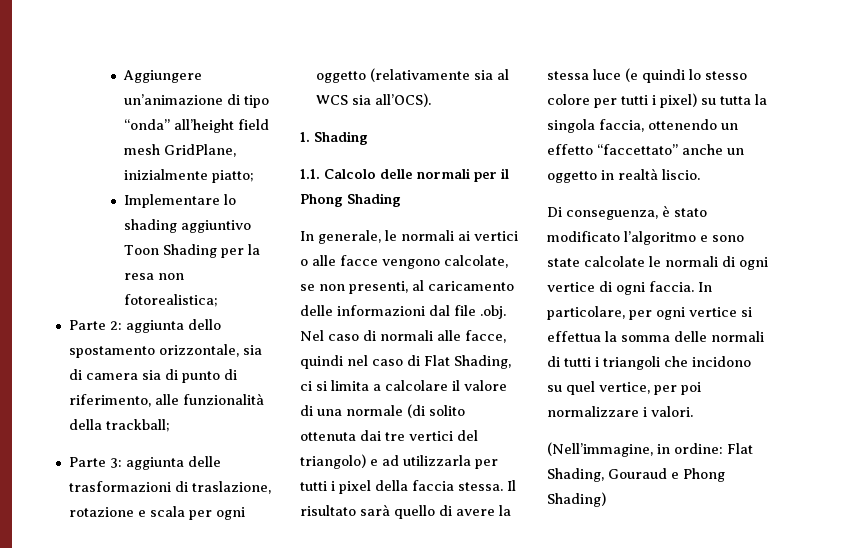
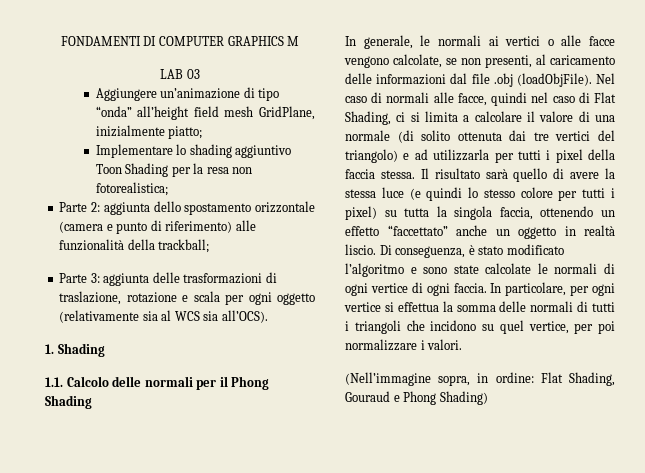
+ FONDAMENTI DI COMPUTER GRAPHICS M
+ LAB 03
- Parte 2: aggiunta dello spostamento orizzontale, sia di camera sia di punto di riferimento, alle funzionalità della trackball;
+ Parte 2: aggiunta dello spostamento orizzontale (camera e punto di riferimento) alle funzionalità della trackball;
- In generale, le normali ai vertici o alle facce vengono calcolate, se non presenti, al caricamento delle informazioni dal file .obj. Nel caso di normali alle facce, quindi nel caso di Flat Shading, ci si limita a calcolare il valore di una normale (di solito ottenuta dai tre vertici del triangolo) e ad utilizzarla per tutti i pixel della faccia stessa.
+ In generale, le normali ai vertici o alle facce vengono calcolate, se non presenti, al caricamento delle informazioni dal file .obj (loadObjFile). Nel caso di normali alle facce, quindi nel caso di Flat Shading, ci si limita a calcolare il valore di una normale (di solito ottenuta dai tre vertici del triangolo) e ad utilizzarla per tutti i pixel della faccia stessa.
- Il risultato sarà quello di avere la stessa luce (e quindi lo stesso colore per tutti i pixel) su tutta la singola faccia, ottenendo un effetto “faccettato” anche un oggetto in realtà liscio.
- Di conseguenza, è stato modificato l’algoritmo e sono state calcolate le normali di ogni vertice di ogni faccia.
+ Il risultato sarà quello di avere la stessa luce (e quindi lo stesso colore per tutti i pixel) su tutta la singola faccia, ottenendo un effetto “faccettato” anche un oggetto in realtà liscio. Di conseguenza, è stato modificato l’algoritmo e sono state calcolate le normali di ogni vertice di ogni faccia.
- (Nell’immagine, in ordine: Flat Shading, Gouraud e Phong Shading)
+ (Nell’immagine sopra, in ordine: Flat Shading, Gouraud e Phong Shading)

